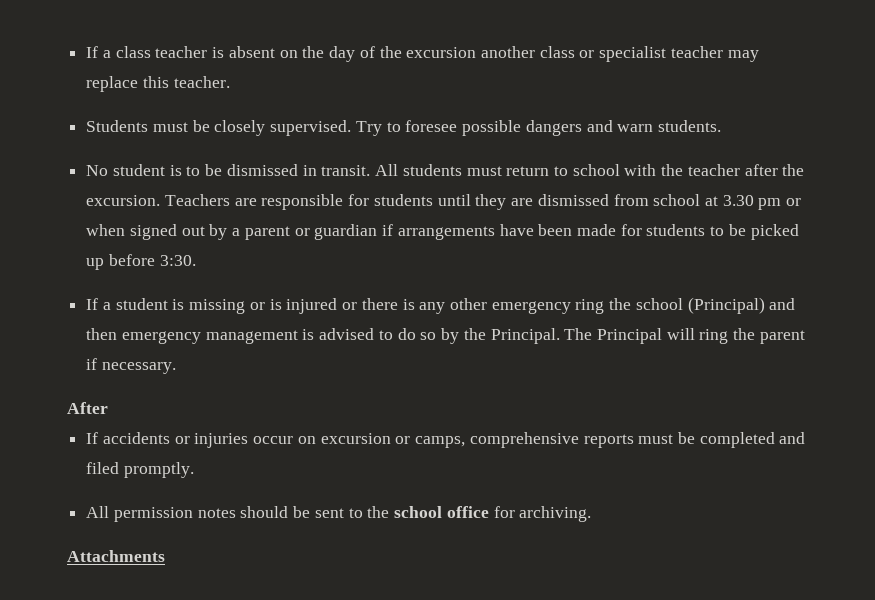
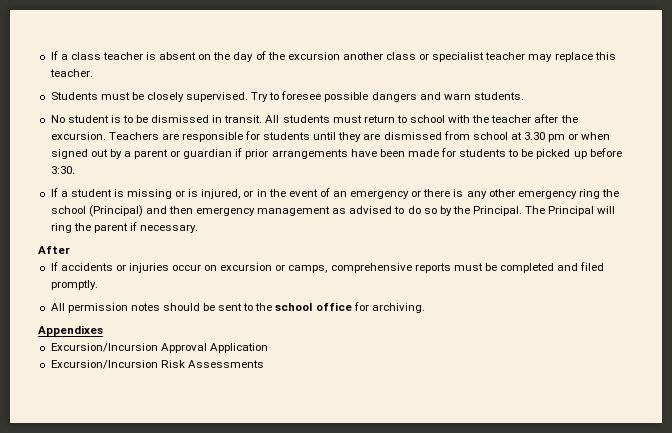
- Teachers are responsible for students until they are dismissed from school at 3.30 pm or when signed out by a parent or guardian if arrangements have been made for students to be picked up before 3:30.
+ Teachers are responsible for students until they are dismissed from school at 3.30 pm or when signed out by a parent or guardian if prior arrangements have been made for students to be picked up before 3:30.
- If a student is missing or is injured or there is any other emergency ring the school (Principal) and then emergency management is advised to do so by the Principal.
+ If a student is missing or is injured, or in the event of an emergency or there is any other emergency ring the school (Principal) and then emergency management as advised to do so by the Principal.
- Attachments
+ Appendixes
+ Excursion/Incursion Approval Application
+ Excursion/Incursion Risk Assessments

